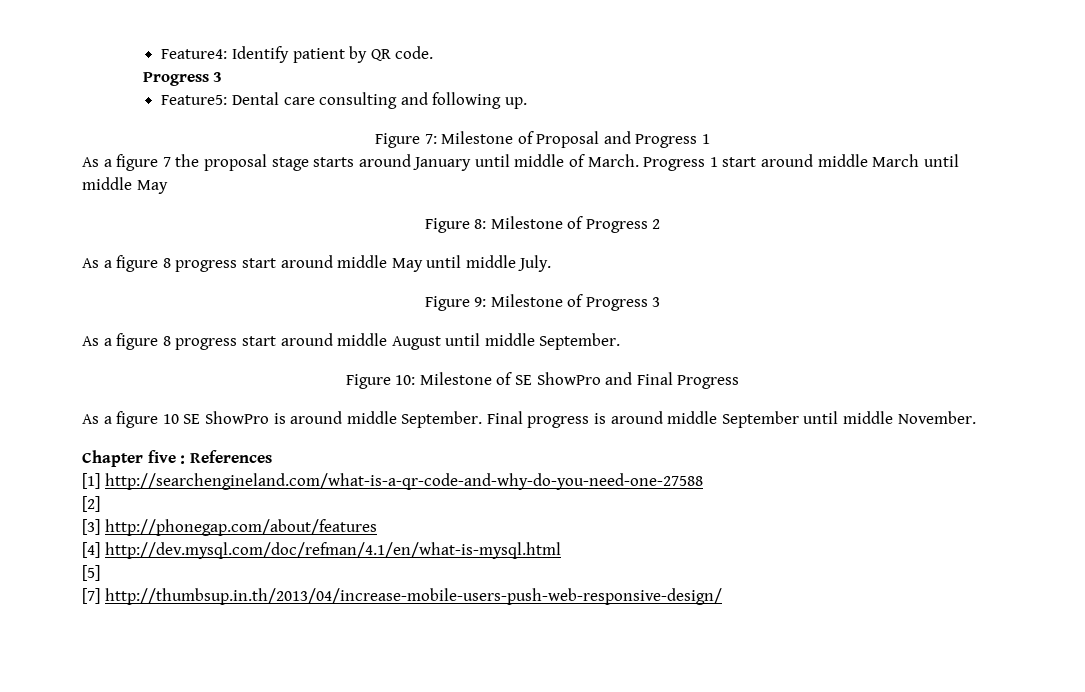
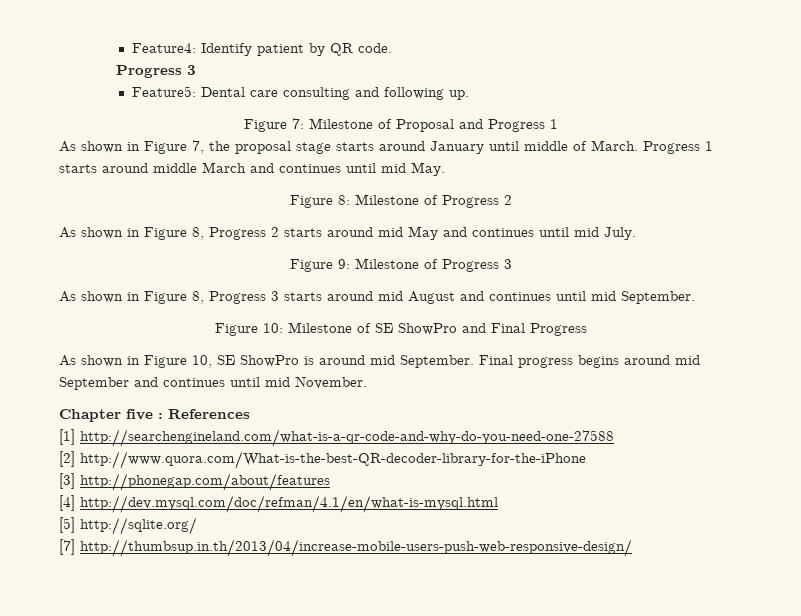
- As a figure 7 the proposal stage starts around January until middle of March.
+ As shown in Figure 7, the proposal stage starts around January until middle of March.
- Progress 1 start around middle March until middle May
+ Progress 1 starts around middle March and continues until mid May.
- As a figure 8 progress start around middle May until middle July.
+ As shown in Figure 8, Progress 2 starts around mid May and continues until mid July.
- As a figure 8 progress start around middle August until middle September.
+ As shown in Figure 8, Progress 3 starts around mid August and continues until mid September.
- As a figure 10 SE ShowPro is around middle September.
+ As shown in Figure 10, SE ShowPro is around mid September.
- Final progress is around middle September until middle November.
+ Final progress begins around mid September and continues until mid November.
- [2]
+ [2] http://www.quora.com/What-is-the-best-QR-decoder-library-for-the-iPhone
- [5]
+ [5] http://sqlite.org/

